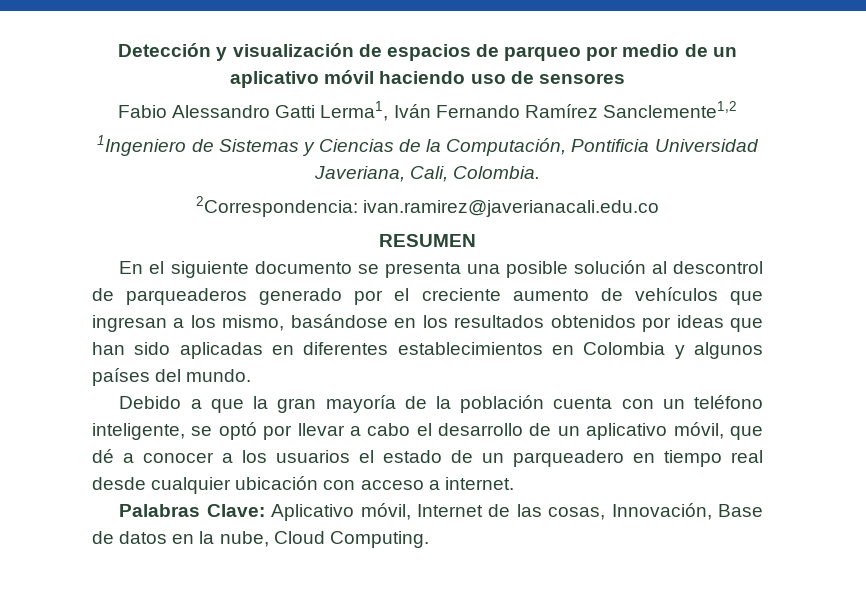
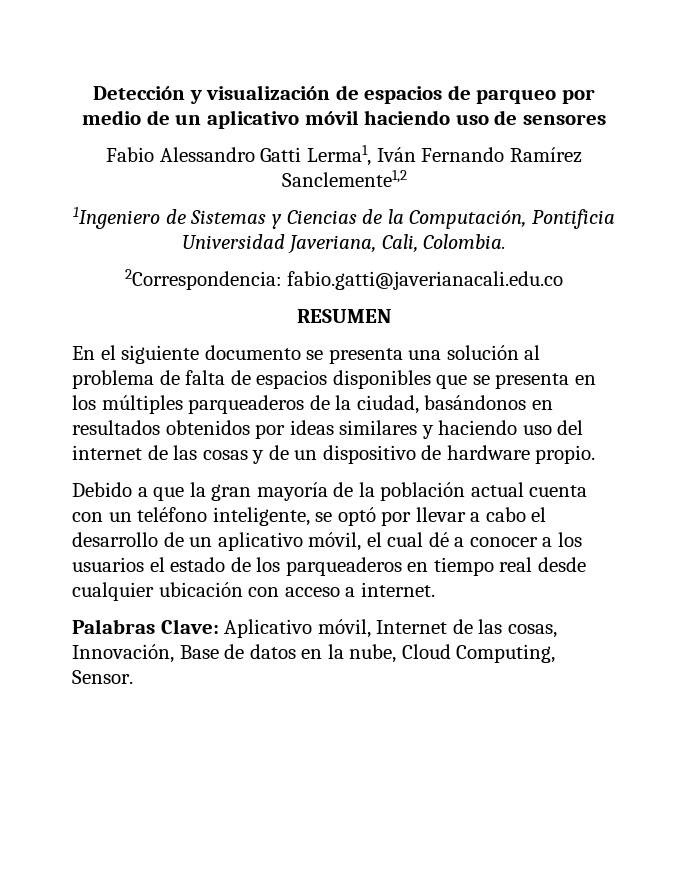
- 2Correspondencia: ivan.ramirez@javerianacali.edu.co
+ 2Correspondencia: fabio.gatti@javerianacali.edu.co
- En el siguiente documento se presenta una posible solución al descontrol de parqueaderos generado por el creciente aumento de vehículos que ingresan a los mismo, basándose en los resultados obtenidos por ideas que han sido aplicadas en diferentes establecimientos en Colombia y algunos países del mundo.
+ En el siguiente documento se presenta una solución al problema de falta de espacios disponibles que se presenta en los múltiples parqueaderos de la ciudad, basándonos en resultados obtenidos por ideas similares y haciendo uso del internet de las cosas y de un dispositivo de hardware propio.
- Debido a que la gran mayoría de la población cuenta con un teléfono inteligente, se optó por llevar a cabo el desarrollo de un aplicativo móvil, que dé a conocer a los usuarios el estado de un parqueadero en tiempo real desde cualquier ubicación con acceso a internet.
+ Debido a que la gran mayoría de la población actual cuenta con un teléfono inteligente, se optó por llevar a cabo el desarrollo de un aplicativo móvil, el cual dé a conocer a los usuarios el estado de los parqueaderos en tiempo real desde cualquier ubicación con acceso a internet.
- Palabras Clave: Aplicativo móvil, Internet de las cosas, Innovación, Base de datos en la nube, Cloud Computing.
+ Palabras Clave: Aplicativo móvil, Internet de las cosas, Innovación, Base de datos en la nube, Cloud Computing, Sensor.

